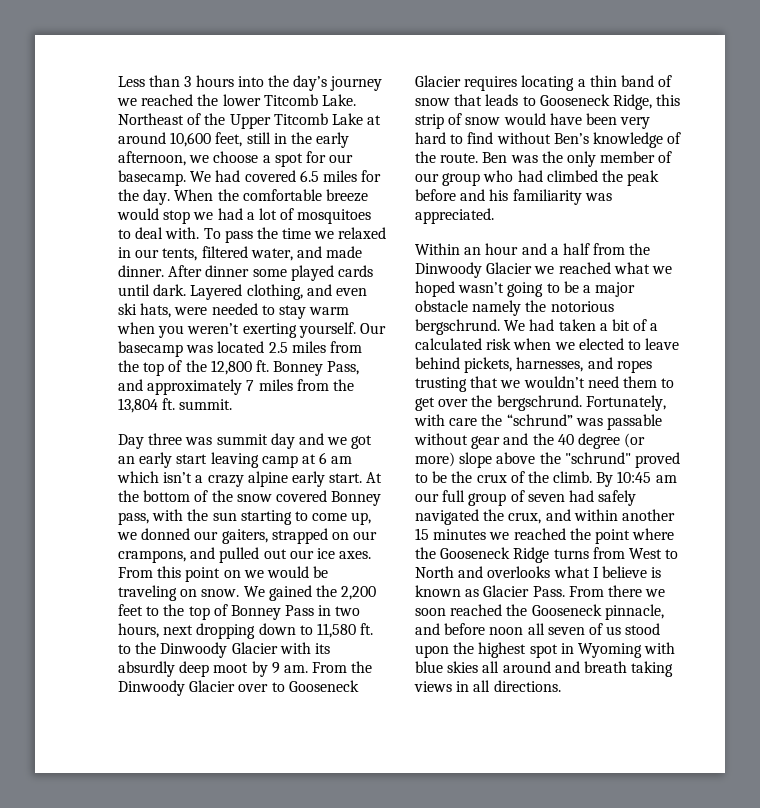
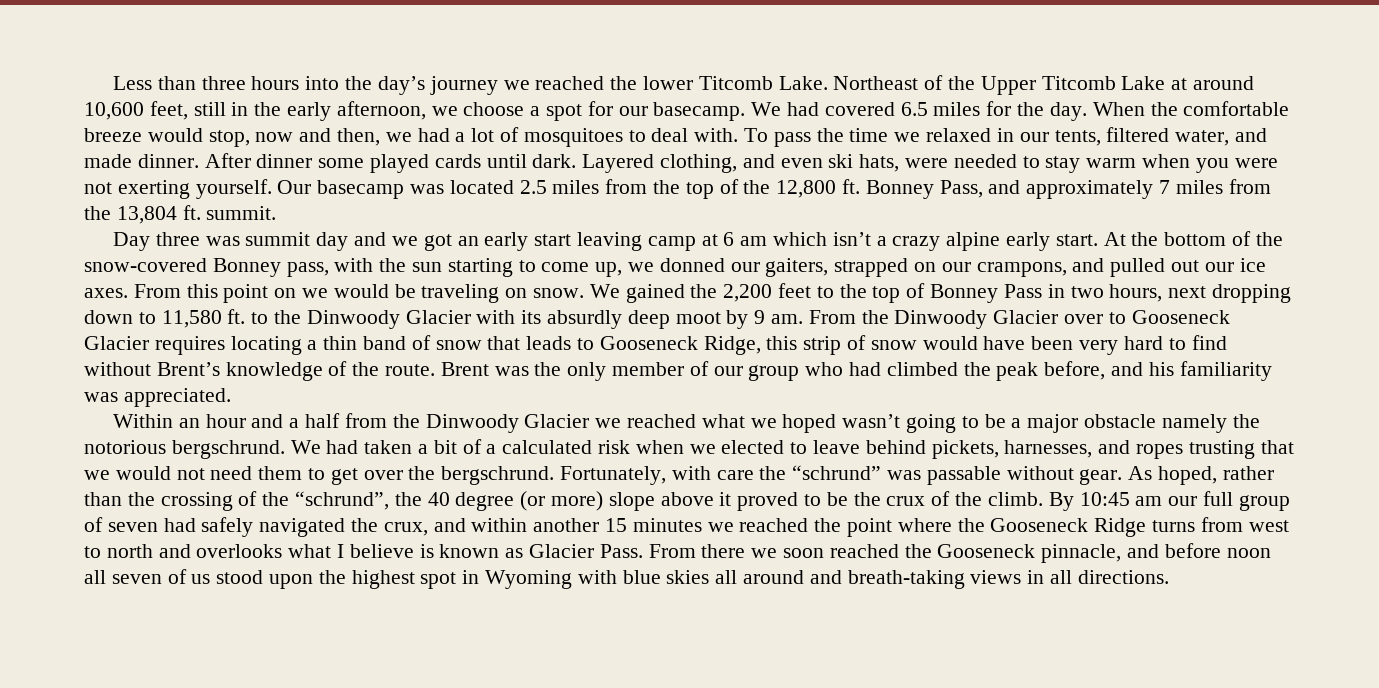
- Less than 3 hours into the day’s journey we reached the lower Titcomb Lake.
+ Less than three hours into the day’s journey we reached the lower Titcomb Lake.
- When the comfortable breeze would stop we had a lot of mosquitoes to deal with.
+ When the comfortable breeze would stop, now and then, we had a lot of mosquitoes to deal with.
- Layered clothing, and even ski hats, were needed to stay warm when you weren’t exerting yourself.
+ Layered clothing, and even ski hats, were needed to stay warm when you were not exerting yourself.
- At the bottom of the snow covered Bonney pass, with the sun starting to come up, we donned our gaiters, strapped on our crampons, and pulled out our ice axes.
+ At the bottom of the snow-covered Bonney pass, with the sun starting to come up, we donned our gaiters, strapped on our crampons, and pulled out our ice axes.
- From the Dinwoody Glacier over to Gooseneck Glacier requires locating a thin band of snow that leads to Gooseneck Ridge, this strip of snow would have been very hard to find without Ben’s knowledge of the route.
+ From the Dinwoody Glacier over to Gooseneck Glacier requires locating a thin band of snow that leads to Gooseneck Ridge, this strip of snow would have been very hard to find without Brent’s knowledge of the route.
- Ben was the only member of our group who had climbed the peak before and his familiarity was appreciated.
+ Brent was the only member of our group who had climbed the peak before, and his familiarity was appreciated.
- We had taken a bit of a calculated risk when we elected to leave behind pickets, harnesses, and ropes trusting that we wouldn’t need them to get over the bergschrund.
+ We had taken a bit of a calculated risk when we elected to leave behind pickets, harnesses, and ropes trusting that we would not need them to get over the bergschrund.
- Fortunately, with care the “schrund” was passable without gear and the 40 degree (or more) slope above the "schrund" proved to be the crux of the climb.
+ Fortunately, with care the “schrund” was passable without gear. As hoped, rather than the crossing of the “schrund”, the 40 degree (or more) slope above it proved to be the crux of the climb.
- By 10:45 am our full group of seven had safely navigated the crux, and within another 15 minutes we reached the point where the Gooseneck Ridge turns from West to North and overlooks what I believe is known as Glacier Pass.
+ By 10:45 am our full group of seven had safely navigated the crux, and within another 15 minutes we reached the point where the Gooseneck Ridge turns from west to north and overlooks what I believe is known as Glacier Pass.
- From there we soon reached the Gooseneck pinnacle, and before noon all seven of us stood upon the highest spot in Wyoming with blue skies all around and breath taking views in all directions.
+ From there we soon reached the Gooseneck pinnacle, and before noon all seven of us stood upon the highest spot in Wyoming with blue skies all around and breath-taking views in all directions.

